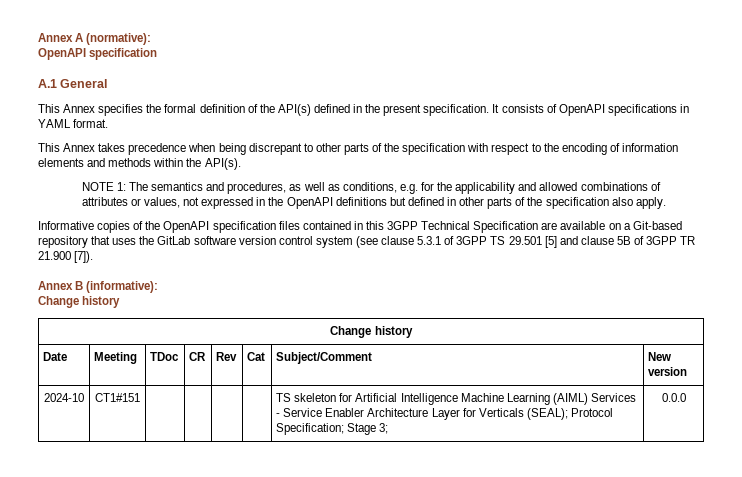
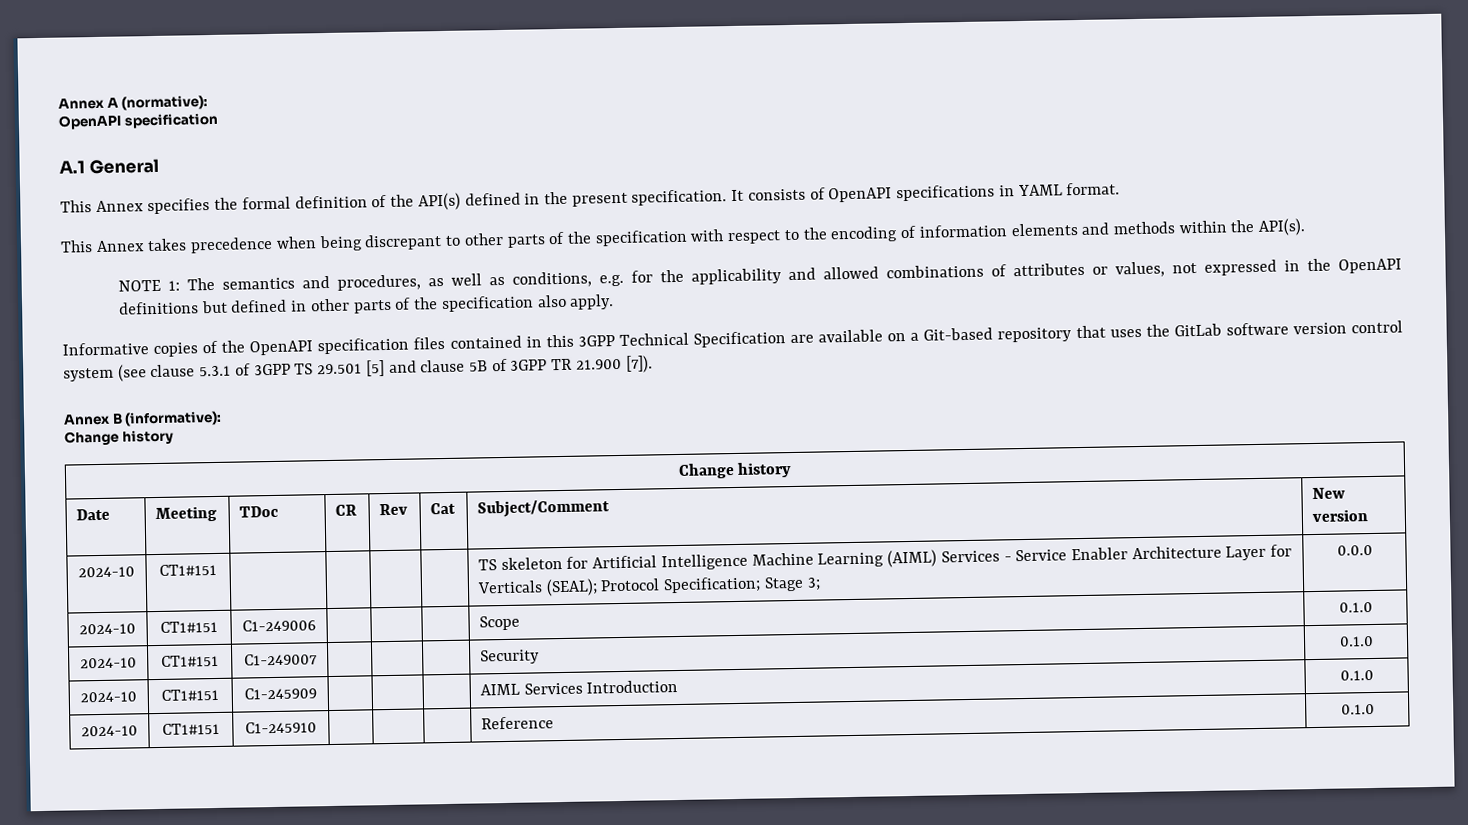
+ 2024-10 | CT1#151 | C1-249006 | | | | Scope | 0.1.0
+ 2024-10 | CT1#151 | C1-249007 | | | | Security | 0.1.0
+ 2024-10 | CT1#151 | C1-245909 | | | | AIML Services Introduction | 0.1.0
+ 2024-10 | CT1#151 | C1-245910 | | | | Reference | 0.1.0

